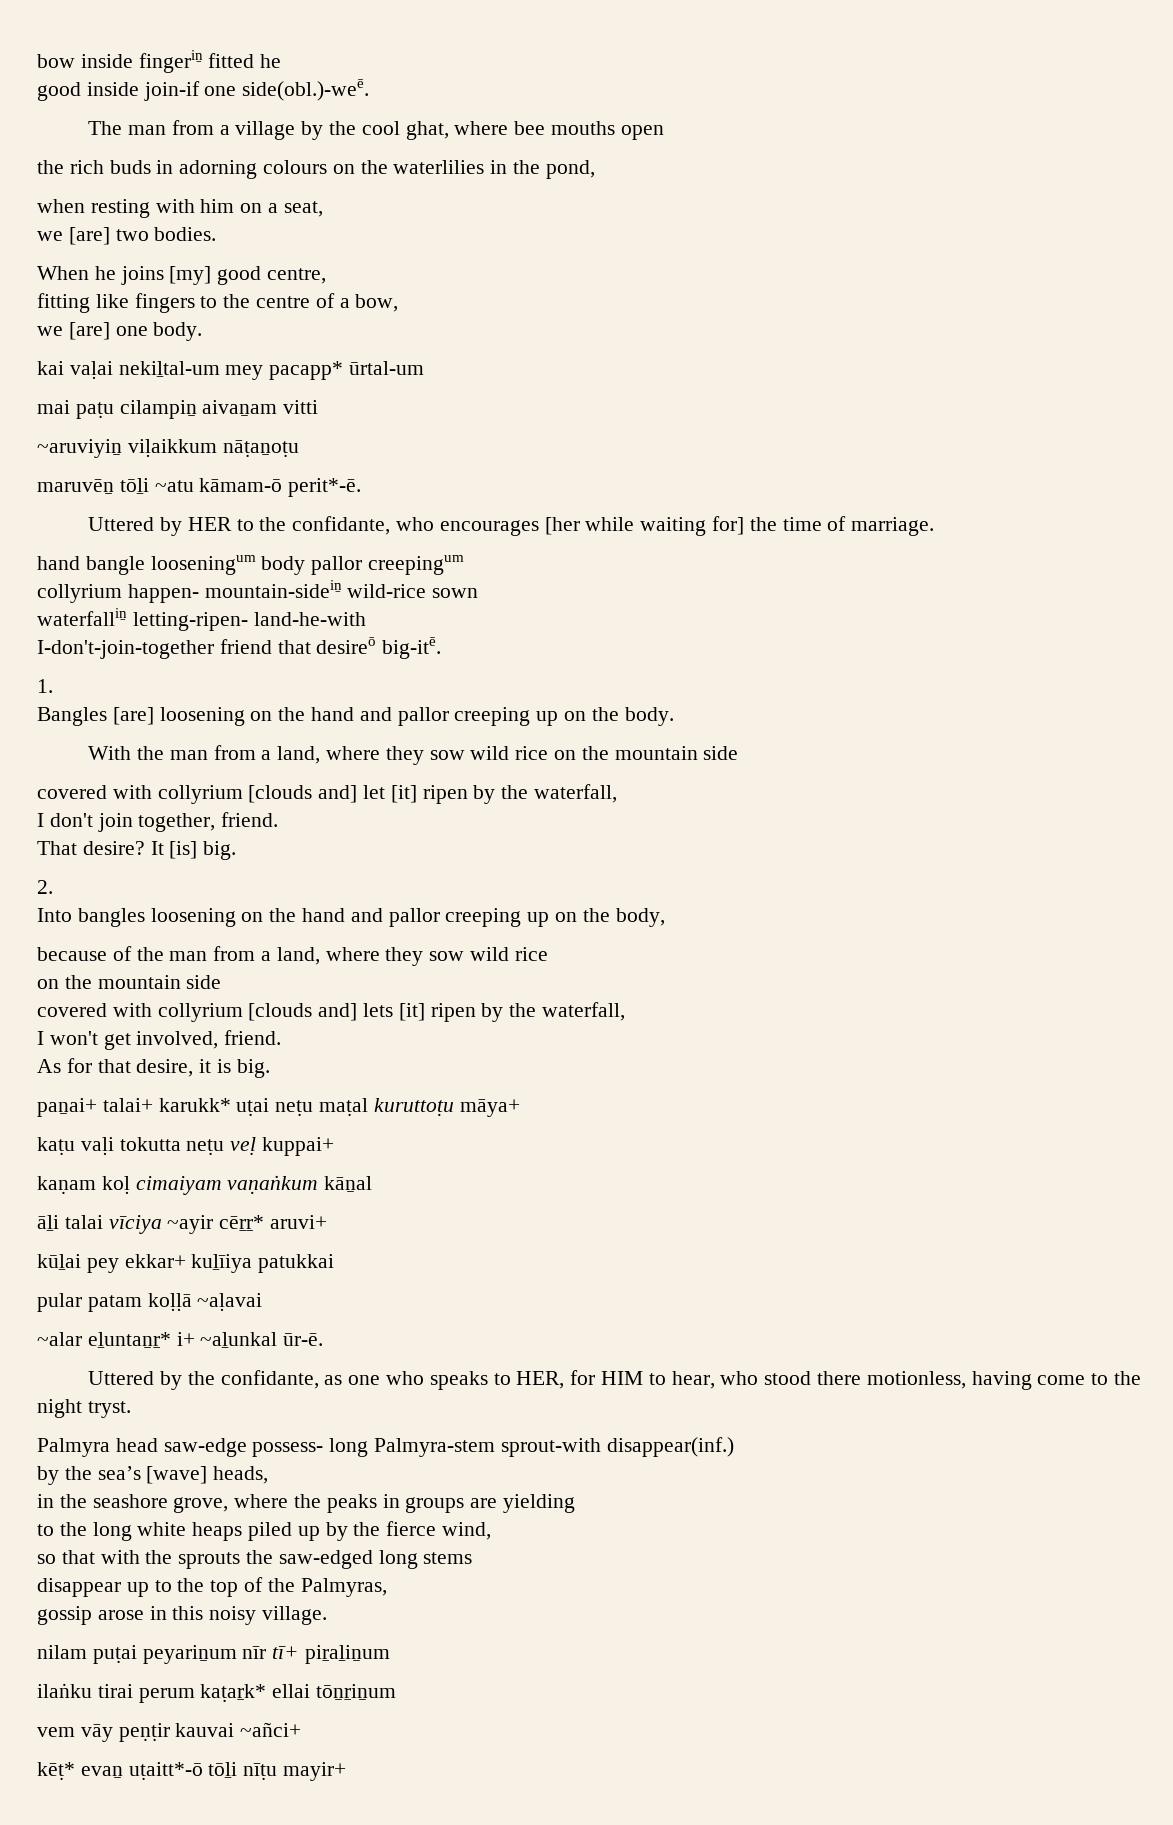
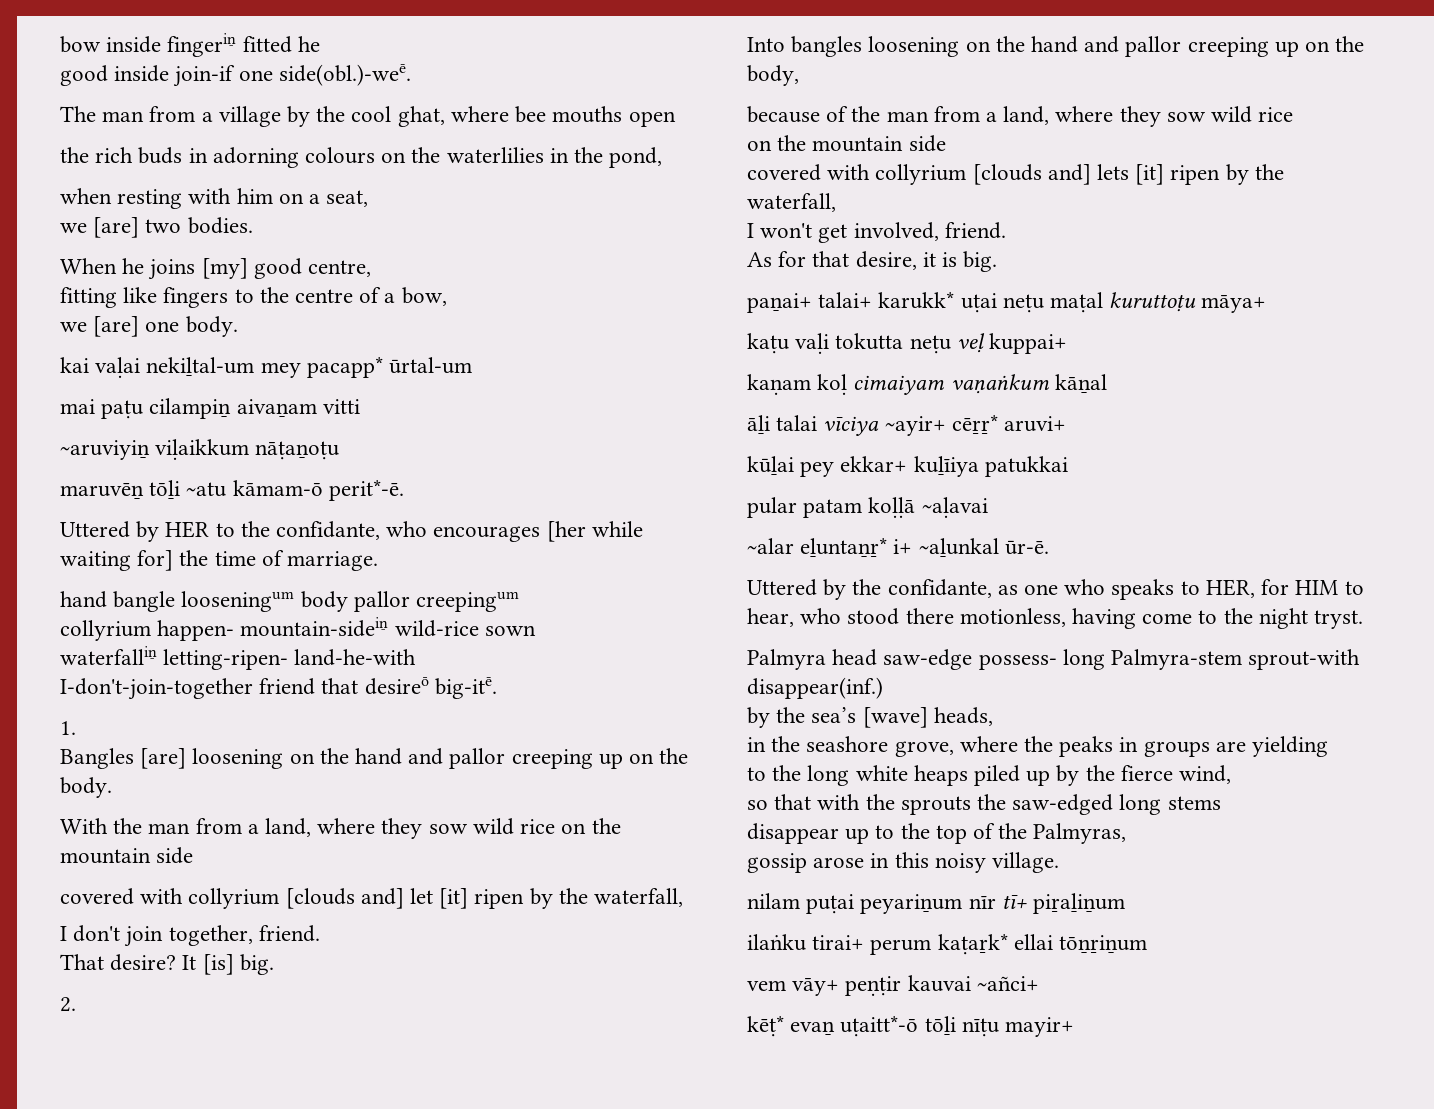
- āḻi talai vīciya ~ayir cēṟṟ* aruvi+
+ āḻi talai vīciya ~ayir+ cēṟṟ* aruvi+
- ilaṅku tirai perum kaṭaṟk* ellai tōṉṟiṉum
+ ilaṅku tirai+ perum kaṭaṟk* ellai tōṉṟiṉum
- vem vāy peṇṭir kauvai ~añci+
+ vem vāy+ peṇṭir kauvai ~añci+

